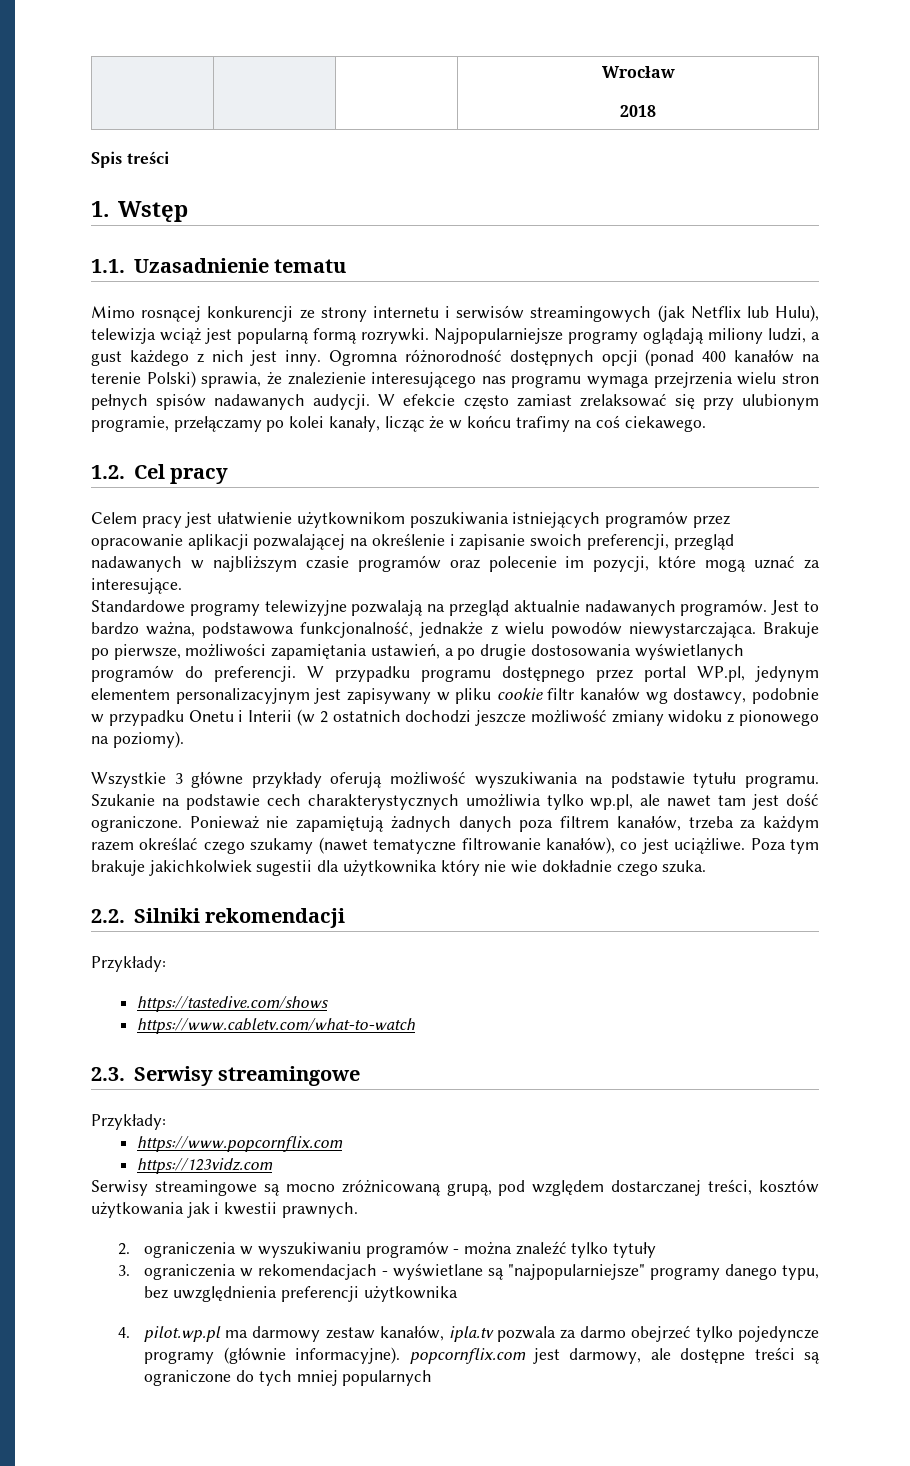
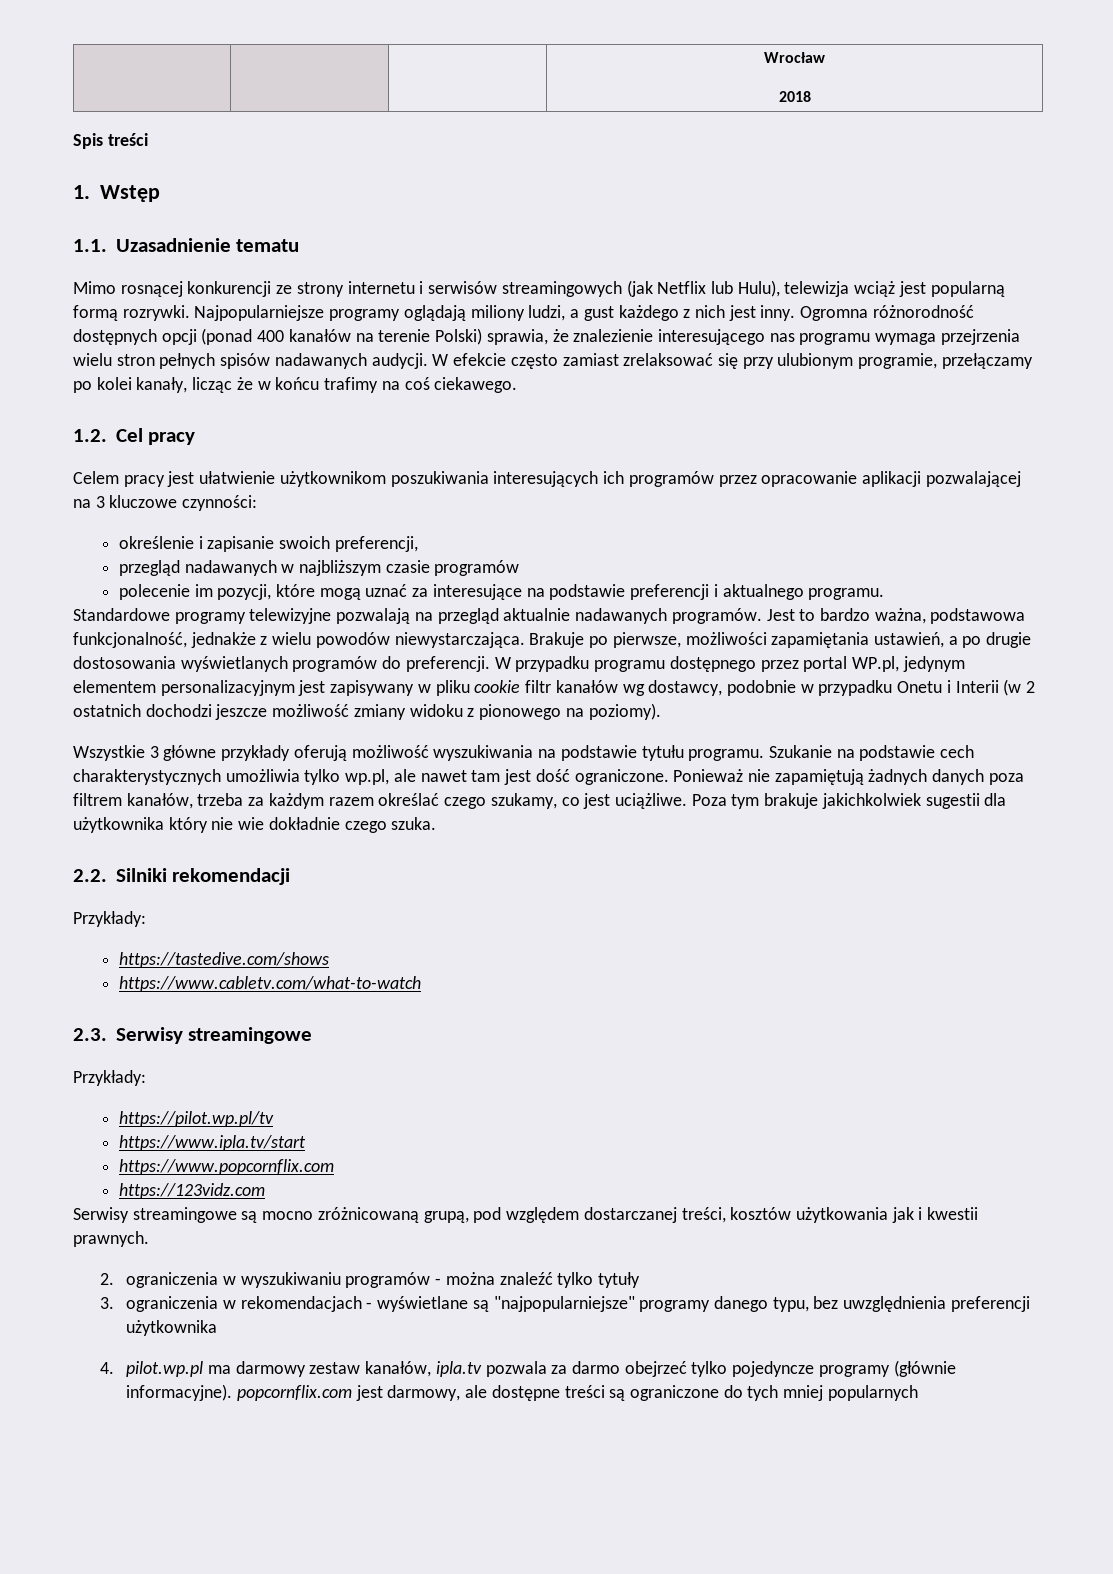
- Celem pracy jest ułatwienie użytkownikom poszukiwania istniejących programów przez opracowanie aplikacji pozwalającej na określenie i zapisanie swoich preferencji, przegląd nadawanych w najbliższym czasie programów oraz polecenie im pozycji, które mogą uznać za interesujące.
+ Celem pracy jest ułatwienie użytkownikom poszukiwania interesujących ich programów przez opracowanie aplikacji pozwalającej na 3 kluczowe czynności:
+ określenie i zapisanie swoich preferencji,
+ przegląd nadawanych w najbliższym czasie programów
+ polecenie im pozycji, które mogą uznać za interesujące na podstawie preferencji i aktualnego programu.
- Ponieważ nie zapamiętują żadnych danych poza filtrem kanałów, trzeba za każdym razem określać czego szukamy (nawet tematyczne filtrowanie kanałów), co jest uciążliwe.
+ Ponieważ nie zapamiętują żadnych danych poza filtrem kanałów, trzeba za każdym razem określać czego szukamy, co jest uciążliwe.
+ https://pilot.wp.pl/tv
+ https://www.ipla.tv/start

